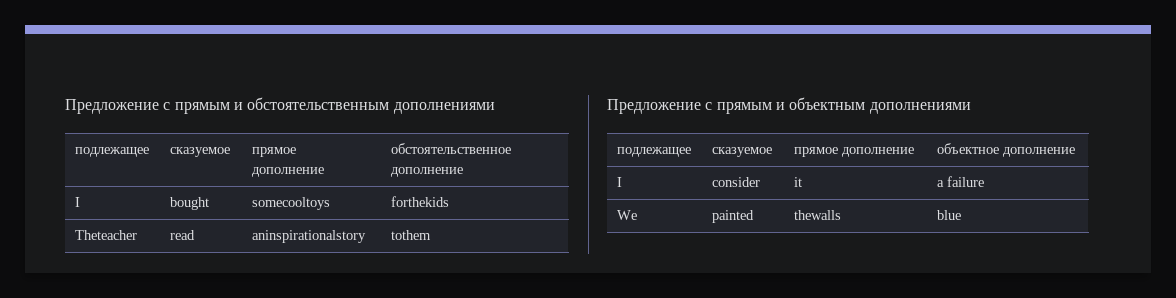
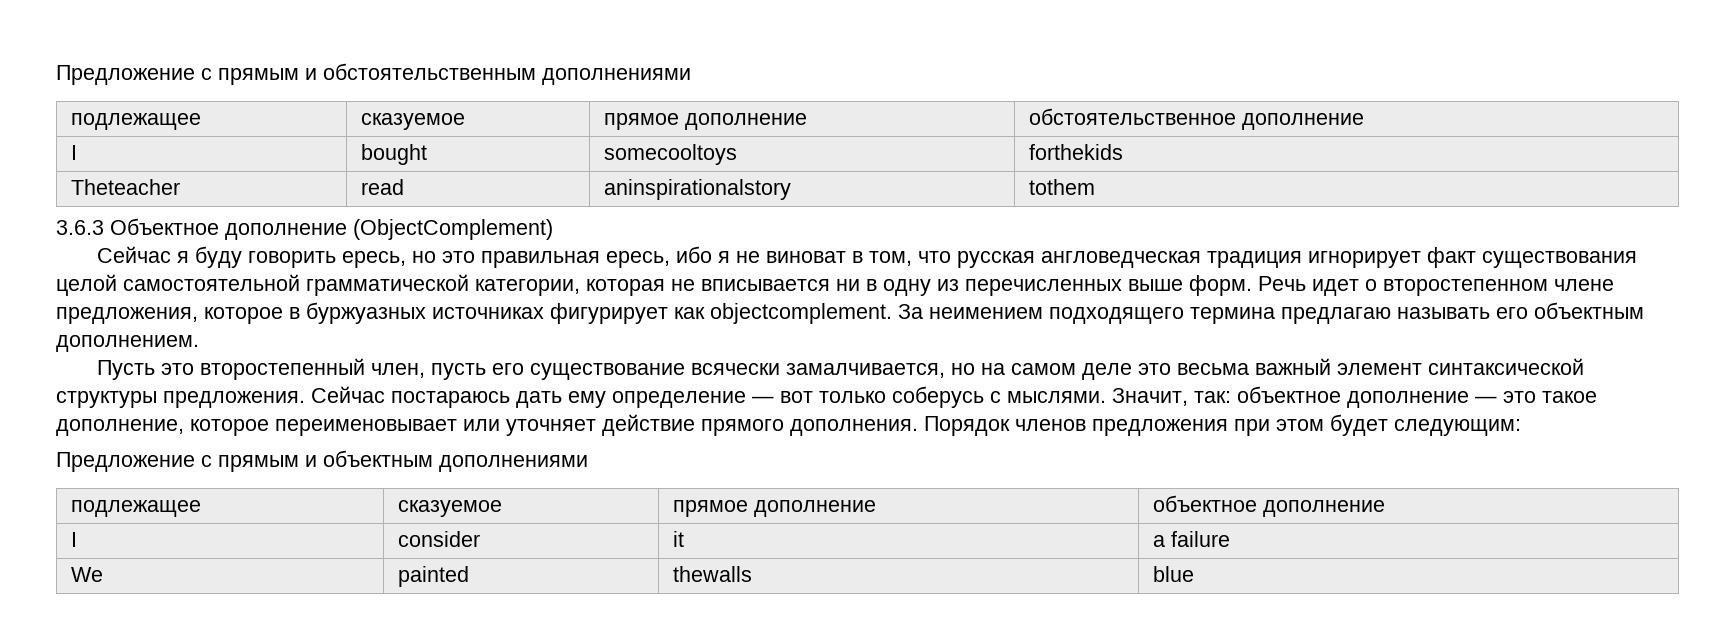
+ 3.6.3 Объектное дополнение (ObjectComplement)
+ Сейчас я буду говорить ересь, но это правильная ересь, ибо я не виноват в том, что русская англоведческая традиция игнорирует факт существования целой самостоятельной грамматической категории, которая не вписывается ни в одну из перечисленных выше форм. Речь идет о второстепенном члене предложения, которое в буржуазных источниках фигурирует как objectcomplement. За неимением подходящего термина предлагаю называть его объектным дополнением.
+ Пусть это второстепенный член, пусть его существование всячески замалчивается, но на самом деле это весьма важный элемент синтаксической структуры предложения. Сейчас постараюсь дать ему определение — вот только соберусь с мыслями. Значит, так: объектное дополнение — это такое дополнение, которое переименовывает или уточняет действие прямого дополнения. Порядок членов предложения при этом будет следующим:

